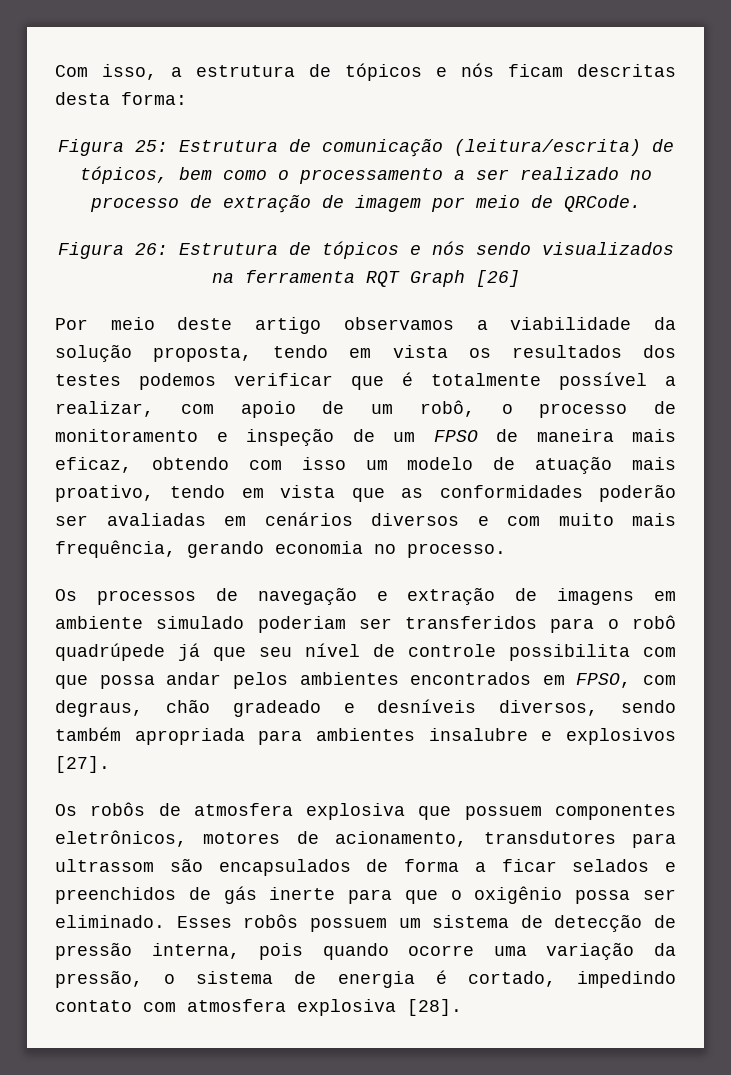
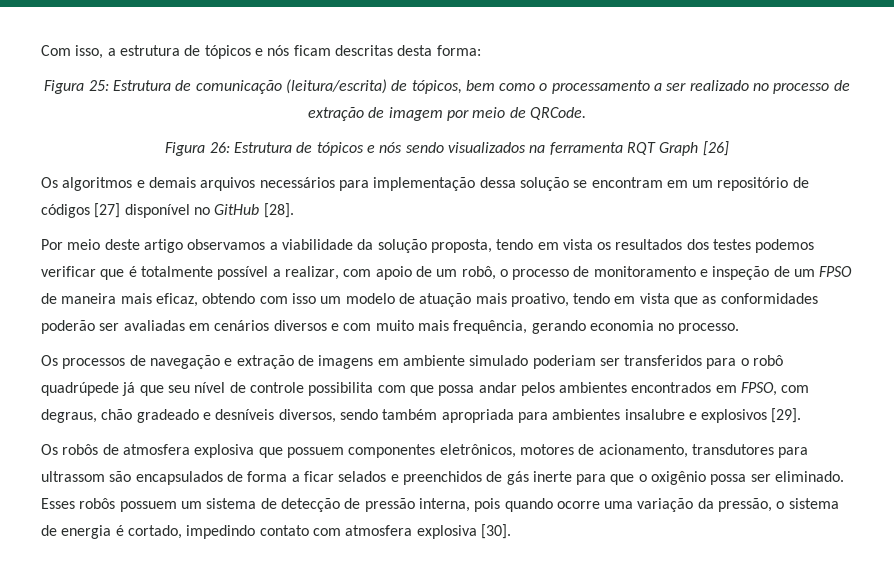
+ Os algoritmos e demais arquivos necessários para implementação dessa solução se encontram em um repositório de códigos [27] disponível no GitHub [28].
- Os processos de navegação e extração de imagens em ambiente simulado poderiam ser transferidos para o robô quadrúpede já que seu nível de controle possibilita com que possa andar pelos ambientes encontrados em FPSO, com degraus, chão gradeado e desníveis diversos, sendo também apropriada para ambientes insalubre e explosivos [27].
+ Os processos de navegação e extração de imagens em ambiente simulado poderiam ser transferidos para o robô quadrúpede já que seu nível de controle possibilita com que possa andar pelos ambientes encontrados em FPSO, com degraus, chão gradeado e desníveis diversos, sendo também apropriada para ambientes insalubre e explosivos [29].
- Esses robôs possuem um sistema de detecção de pressão interna, pois quando ocorre uma variação da pressão, o sistema de energia é cortado, impedindo contato com atmosfera explosiva [28].
+ Esses robôs possuem um sistema de detecção de pressão interna, pois quando ocorre uma variação da pressão, o sistema de energia é cortado, impedindo contato com atmosfera explosiva [30].

